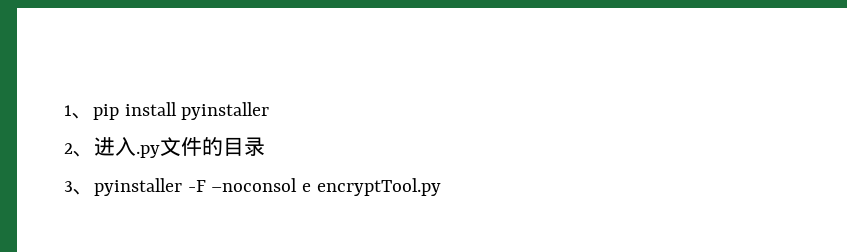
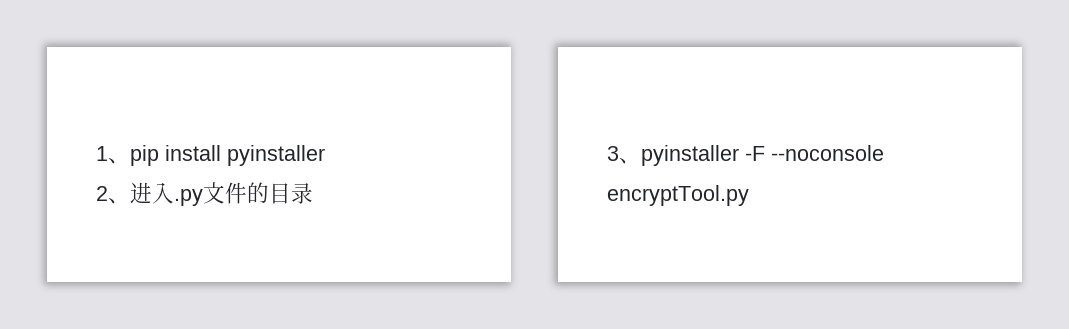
- 3、pyinstaller -F –noconsol e encryptTool.py
+ 3、pyinstaller -F --noconsole encryptTool.py

